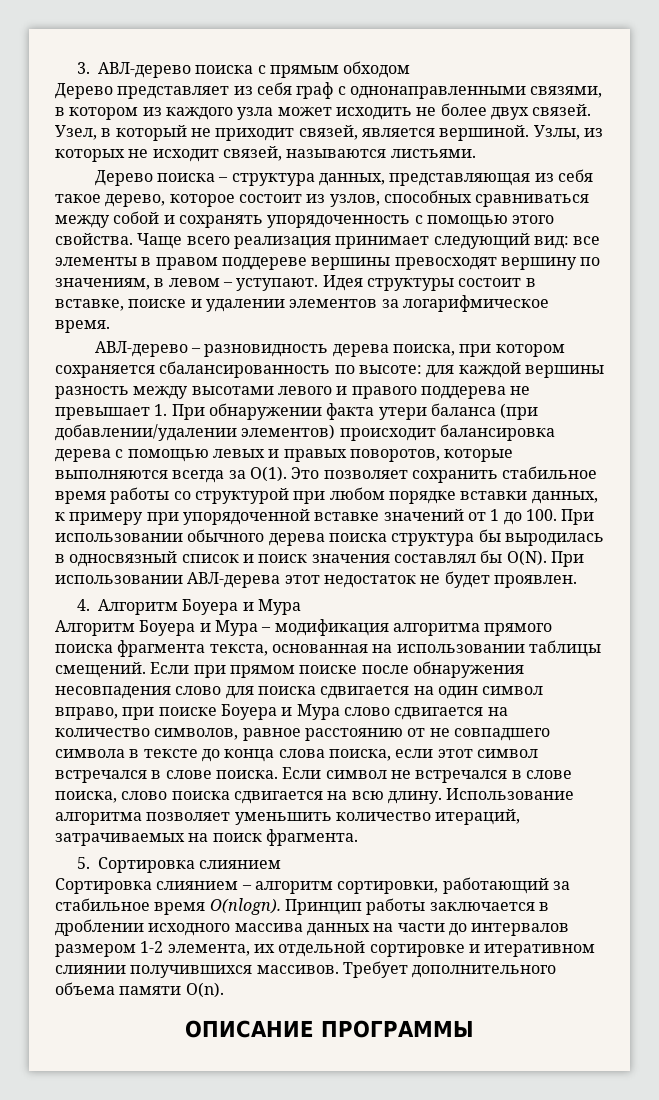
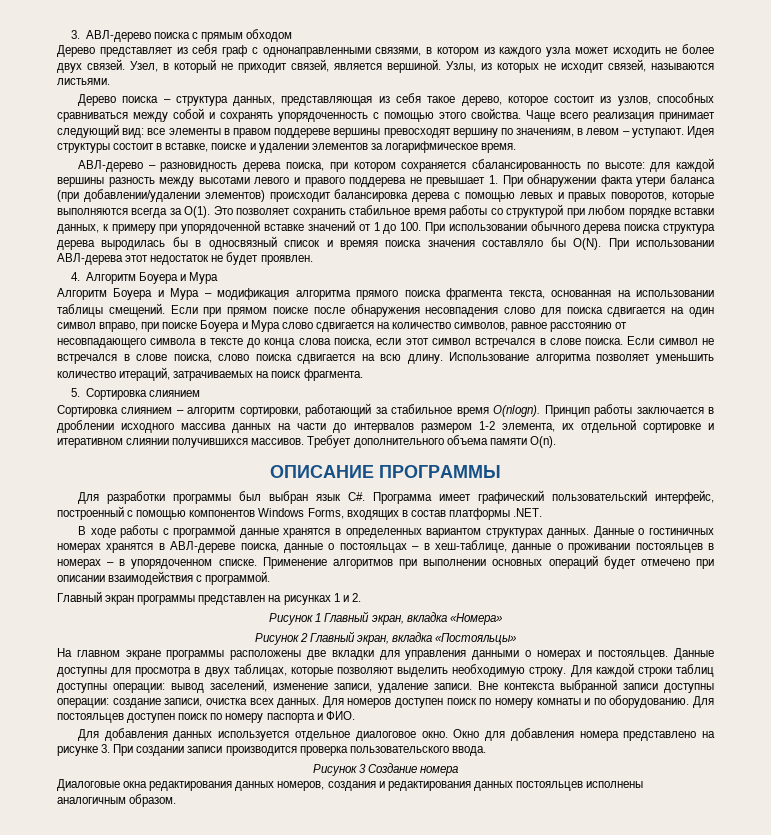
- Это позволяет сохранить стабильное время работы со структурой при любом порядке вставки данных, к примеру при упорядоченной вставке значений от 1 до 100. При использовании обычного дерева поиска структура бы выродилась в односвязный список и поиск значения составлял бы O(N).
+ Это позволяет сохранить стабильное время работы со структурой при любом порядке вставки данных, к примеру при упорядоченной вставке значений от 1 до 100. При использовании обычного дерева поиска структура дерева выродилась бы в односвязный список и времяя поиска значения составляло бы O(N).
- Если при прямом поиске после обнаружения несовпадения слово для поиска сдвигается на один символ вправо, при поиске Боуера и Мура слово сдвигается на количество символов, равное расстоянию от не совпадшего символа в тексте до конца слова поиска, если этот символ встречался в слове поиска.
+ Если при прямом поиске после обнаружения несовпадения слово для поиска сдвигается на один символ вправо, при поиске Боуера и Мура слово сдвигается на количество символов, равное расстоянию от несовпадающего символа в тексте до конца слова поиска, если этот символ встречался в слове поиска.
+ Для разработки программы был выбран язык C#. Программа имеет графический пользовательский интерфейс, построенный с помощью компонентов Windows Forms, входящих в состав платформы .NET.
+ В ходе работы с программой данные хранятся в определенных вариантом структурах данных. Данные о гостиничных номерах хранятся в АВЛ-дереве поиска, данные о постояльцах – в хеш-таблице, данные о проживании постояльцев в номерах – в упорядоченном списке. Применение алгоритмов при выполнении основных операций будет отмечено при описании взаимодействия с программой.
+ Главный экран программы представлен на рисунках 1 и 2.
+ Рисунок 1 Главный экран, вкладка «Номера»
+ Рисунок 2 Главный экран, вкладка «Постояльцы»
+ На главном экране программы расположены две вкладки для управления данными о номерах и постояльцев. Данные доступны для просмотра в двух таблицах, которые позволяют выделить необходимую строку. Для каждой строки таблиц доступны операции: вывод заселений, изменение записи, удаление записи. Вне контекста выбранной записи доступны операции: создание записи, очистка всех данных. Для номеров доступен поиск по номеру комнаты и по оборудованию. Для постояльцев доступен поиск по номеру паспорта и ФИО.
+ Для добавления данных используется отдельное диалоговое окно. Окно для добавления номера представлено на рисунке 3. При создании записи производится проверка пользовательского ввода.
+ Рисунок 3 Создание номера
+ Диалоговые окна редактирования данных номеров, создания и редактирования данных постояльцев исполнены аналогичным образом.

